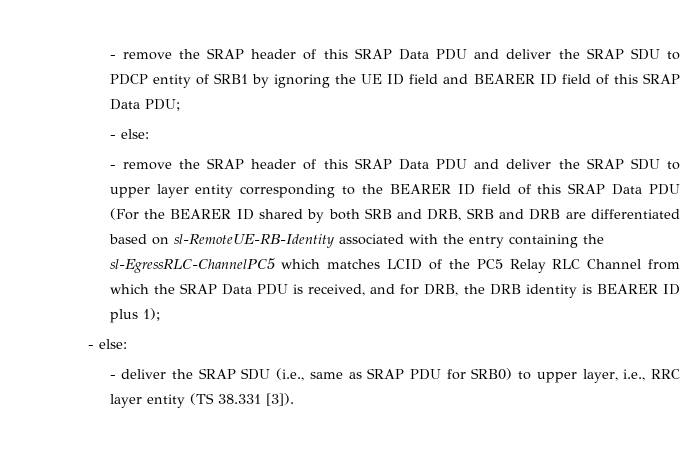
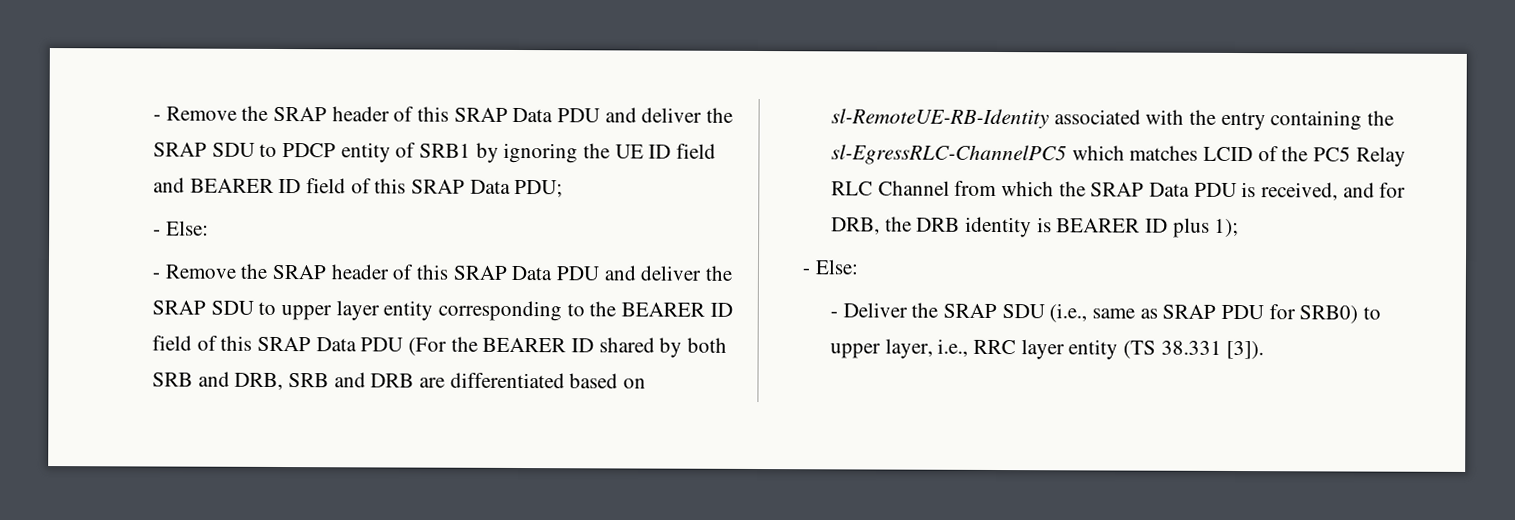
- - remove the SRAP header of this SRAP Data PDU and deliver the SRAP SDU to PDCP entity of SRB1 by ignoring the UE ID field and BEARER ID field of this SRAP Data PDU;
- - else:
- - remove the SRAP header of this SRAP Data PDU and deliver the SRAP SDU to upper layer entity corresponding to the BEARER ID field of this SRAP Data PDU (For the BEARER ID shared by both SRB and DRB, SRB and DRB are differentiated based on sl-RemoteUE-RB-Identity associated with the entry containing the sl-EgressRLC-ChannelPC5 which matches LCID of the PC5 Relay RLC Channel from which the SRAP Data PDU is received, and for DRB, the DRB identity is BEARER ID plus 1);
- - else:
- - deliver the SRAP SDU (i.e., same as SRAP PDU for SRB0) to upper layer, i.e., RRC layer entity (TS 38.331 [3]).
+ - Remove the SRAP header of this SRAP Data PDU and deliver the SRAP SDU to PDCP entity of SRB1 by ignoring the UE ID field and BEARER ID field of this SRAP Data PDU;
+ - Else:
+ - Remove the SRAP header of this SRAP Data PDU and deliver the SRAP SDU to upper layer entity corresponding to the BEARER ID field of this SRAP Data PDU (For the BEARER ID shared by both SRB and DRB, SRB and DRB are differentiated based on sl-RemoteUE-RB-Identity associated with the entry containing the sl-EgressRLC-ChannelPC5 which matches LCID of the PC5 Relay RLC Channel from which the SRAP Data PDU is received, and for DRB, the DRB identity is BEARER ID plus 1);
+ - Else:
+ - Deliver the SRAP SDU (i.e., same as SRAP PDU for SRB0) to upper layer, i.e., RRC layer entity (TS 38.331 [3]).

